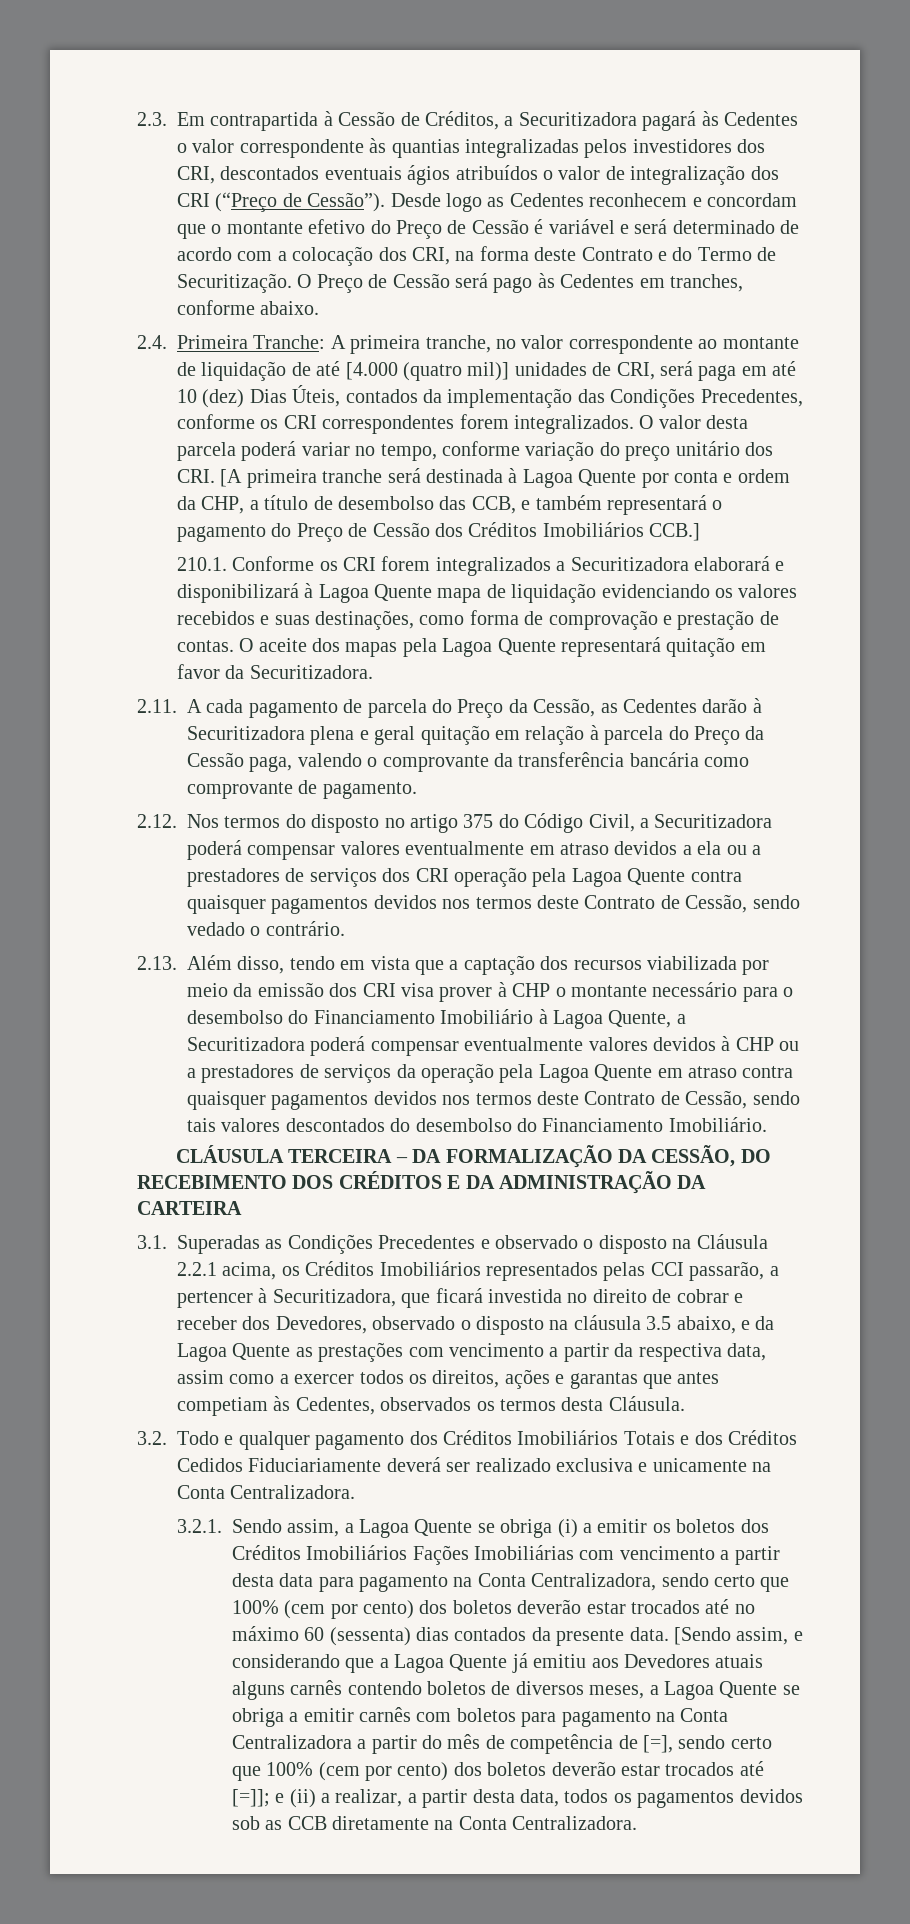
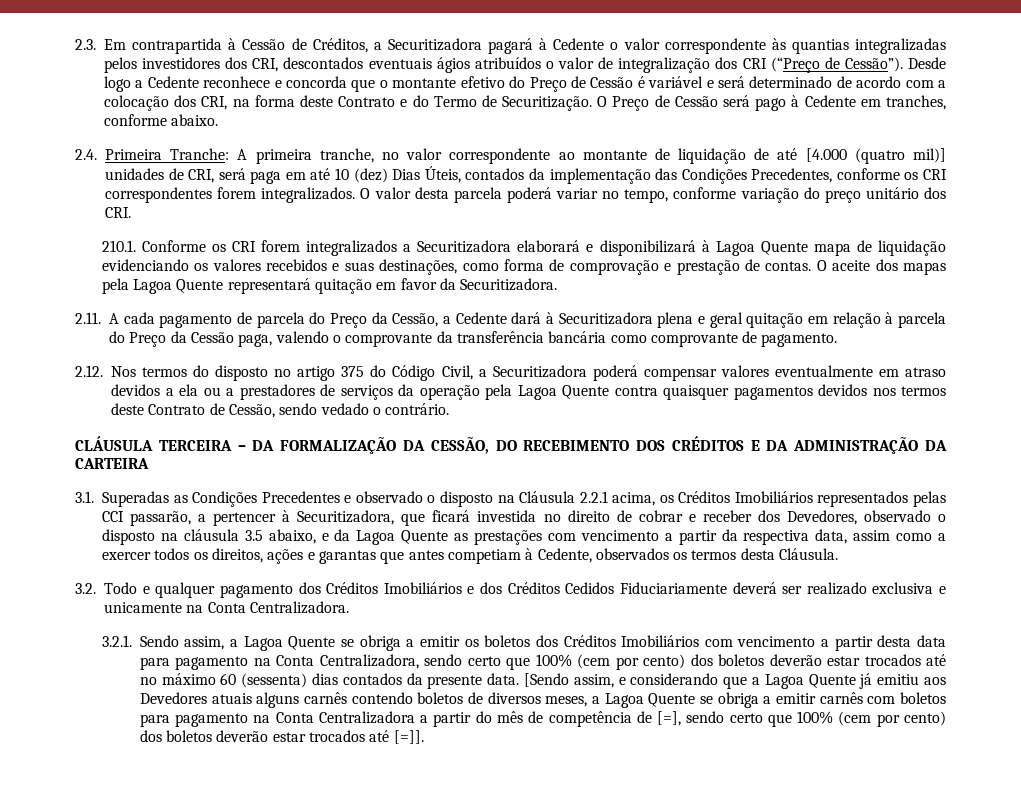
- 2.3. Em contrapartida à Cessão de Créditos, a Securitizadora pagará às Cedentes o valor correspondente às quantias integralizadas pelos investidores dos CRI, descontados eventuais ágios atribuídos o valor de integralização dos CRI (“Preço de Cessão”).
+ 2.3. Em contrapartida à Cessão de Créditos, a Securitizadora pagará à Cedente o valor correspondente às quantias integralizadas pelos investidores dos CRI, descontados eventuais ágios atribuídos o valor de integralização dos CRI (“Preço de Cessão”).
- Desde logo as Cedentes reconhecem e concordam que o montante efetivo do Preço de Cessão é variável e será determinado de acordo com a colocação dos CRI, na forma deste Contrato e do Termo de Securitização.
+ Desde logo a Cedente reconhece e concorda que o montante efetivo do Preço de Cessão é variável e será determinado de acordo com a colocação dos CRI, na forma deste Contrato e do Termo de Securitização.
- O Preço de Cessão será pago às Cedentes em tranches, conforme abaixo.
+ O Preço de Cessão será pago à Cedente em tranches, conforme abaixo.
- O valor desta parcela poderá variar no tempo, conforme variação do preço unitário dos CRI. [A primeira tranche será destinada à Lagoa Quente por conta e ordem da CHP, a título de desembolso das CCB, e também representará o pagamento do Preço de Cessão dos Créditos Imobiliários CCB.]
+ O valor desta parcela poderá variar no tempo, conforme variação do preço unitário dos CRI.
- 2.11. A cada pagamento de parcela do Preço da Cessão, as Cedentes darão à Securitizadora plena e geral quitação em relação à parcela do Preço da Cessão paga, valendo o comprovante da transferência bancária como comprovante de pagamento.
+ 2.11. A cada pagamento de parcela do Preço da Cessão, a Cedente dará à Securitizadora plena e geral quitação em relação à parcela do Preço da Cessão paga, valendo o comprovante da transferência bancária como comprovante de pagamento.
- 2.12. Nos termos do disposto no artigo 375 do Código Civil, a Securitizadora poderá compensar valores eventualmente em atraso devidos a ela ou a prestadores de serviços dos CRI operação pela Lagoa Quente contra quaisquer pagamentos devidos nos termos deste Contrato de Cessão, sendo vedado o contrário.
+ 2.12. Nos termos do disposto no artigo 375 do Código Civil, a Securitizadora poderá compensar valores eventualmente em atraso devidos a ela ou a prestadores de serviços da operação pela Lagoa Quente contra quaisquer pagamentos devidos nos termos deste Contrato de Cessão, sendo vedado o contrário.
- 2.13. Além disso, tendo em vista que a captação dos recursos viabilizada por meio da emissão dos CRI visa prover à CHP o montante necessário para o desembolso do Financiamento Imobiliário à Lagoa Quente, a Securitizadora poderá compensar eventualmente valores devidos à CHP ou a prestadores de serviços da operação pela Lagoa Quente em atraso contra quaisquer pagamentos devidos nos termos deste Contrato de Cessão, sendo tais valores descontados do desembolso do Financiamento Imobiliário.
- 3.1. Superadas as Condições Precedentes e observado o disposto na Cláusula 2.2.1 acima, os Créditos Imobiliários representados pelas CCI passarão, a pertencer à Securitizadora, que ficará investida no direito de cobrar e receber dos Devedores, observado o disposto na cláusula 3.5 abaixo, e da Lagoa Quente as prestações com vencimento a partir da respectiva data, assim como a exercer todos os direitos, ações e garantas que antes competiam às Cedentes, observados os termos desta Cláusula.
+ 3.1. Superadas as Condições Precedentes e observado o disposto na Cláusula 2.2.1 acima, os Créditos Imobiliários representados pelas CCI passarão, a pertencer à Securitizadora, que ficará investida no direito de cobrar e receber dos Devedores, observado o disposto na cláusula 3.5 abaixo, e da Lagoa Quente as prestações com vencimento a partir da respectiva data, assim como a exercer todos os direitos, ações e garantas que antes competiam à Cedente, observados os termos desta Cláusula.
- 3.2. Todo e qualquer pagamento dos Créditos Imobiliários Totais e dos Créditos Cedidos Fiduciariamente deverá ser realizado exclusiva e unicamente na Conta Centralizadora.
+ 3.2. Todo e qualquer pagamento dos Créditos Imobiliários e dos Créditos Cedidos Fiduciariamente deverá ser realizado exclusiva e unicamente na Conta Centralizadora.
- 3.2.1. Sendo assim, a Lagoa Quente se obriga (i) a emitir os boletos dos Créditos Imobiliários Fações Imobiliárias com vencimento a partir desta data para pagamento na Conta Centralizadora, sendo certo que 100% (cem por cento) dos boletos deverão estar trocados até no máximo 60 (sessenta) dias contados da presente data.
+ 3.2.1. Sendo assim, a Lagoa Quente se obriga a emitir os boletos dos Créditos Imobiliários com vencimento a partir desta data para pagamento na Conta Centralizadora, sendo certo que 100% (cem por cento) dos boletos deverão estar trocados até no máximo 60 (sessenta) dias contados da presente data.
- [Sendo assim, e considerando que a Lagoa Quente já emitiu aos Devedores atuais alguns carnês contendo boletos de diversos meses, a Lagoa Quente se obriga a emitir carnês com boletos para pagamento na Conta Centralizadora a partir do mês de competência de [=], sendo certo que 100% (cem por cento) dos boletos deverão estar trocados até [=]]; e (ii) a realizar, a partir desta data, todos os pagamentos devidos sob as CCB diretamente na Conta Centralizadora.
+ [Sendo assim, e considerando que a Lagoa Quente já emitiu aos Devedores atuais alguns carnês contendo boletos de diversos meses, a Lagoa Quente se obriga a emitir carnês com boletos para pagamento na Conta Centralizadora a partir do mês de competência de [=], sendo certo que 100% (cem por cento) dos boletos deverão estar trocados até [=]].

